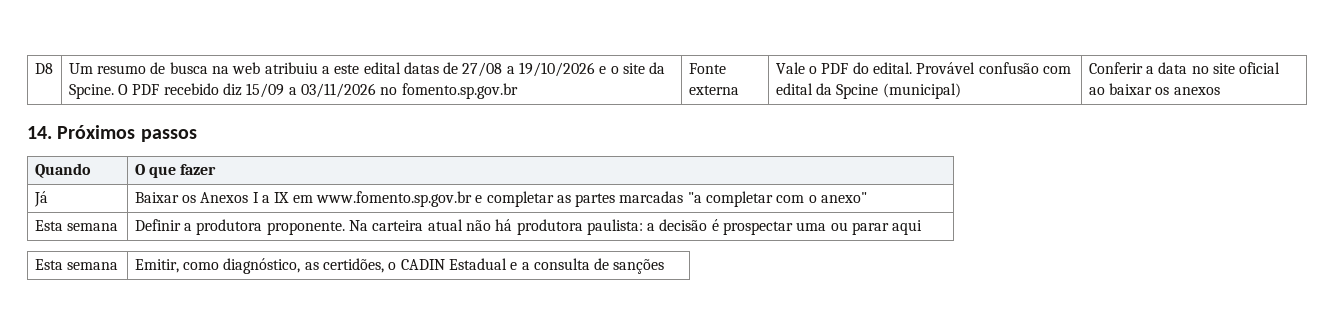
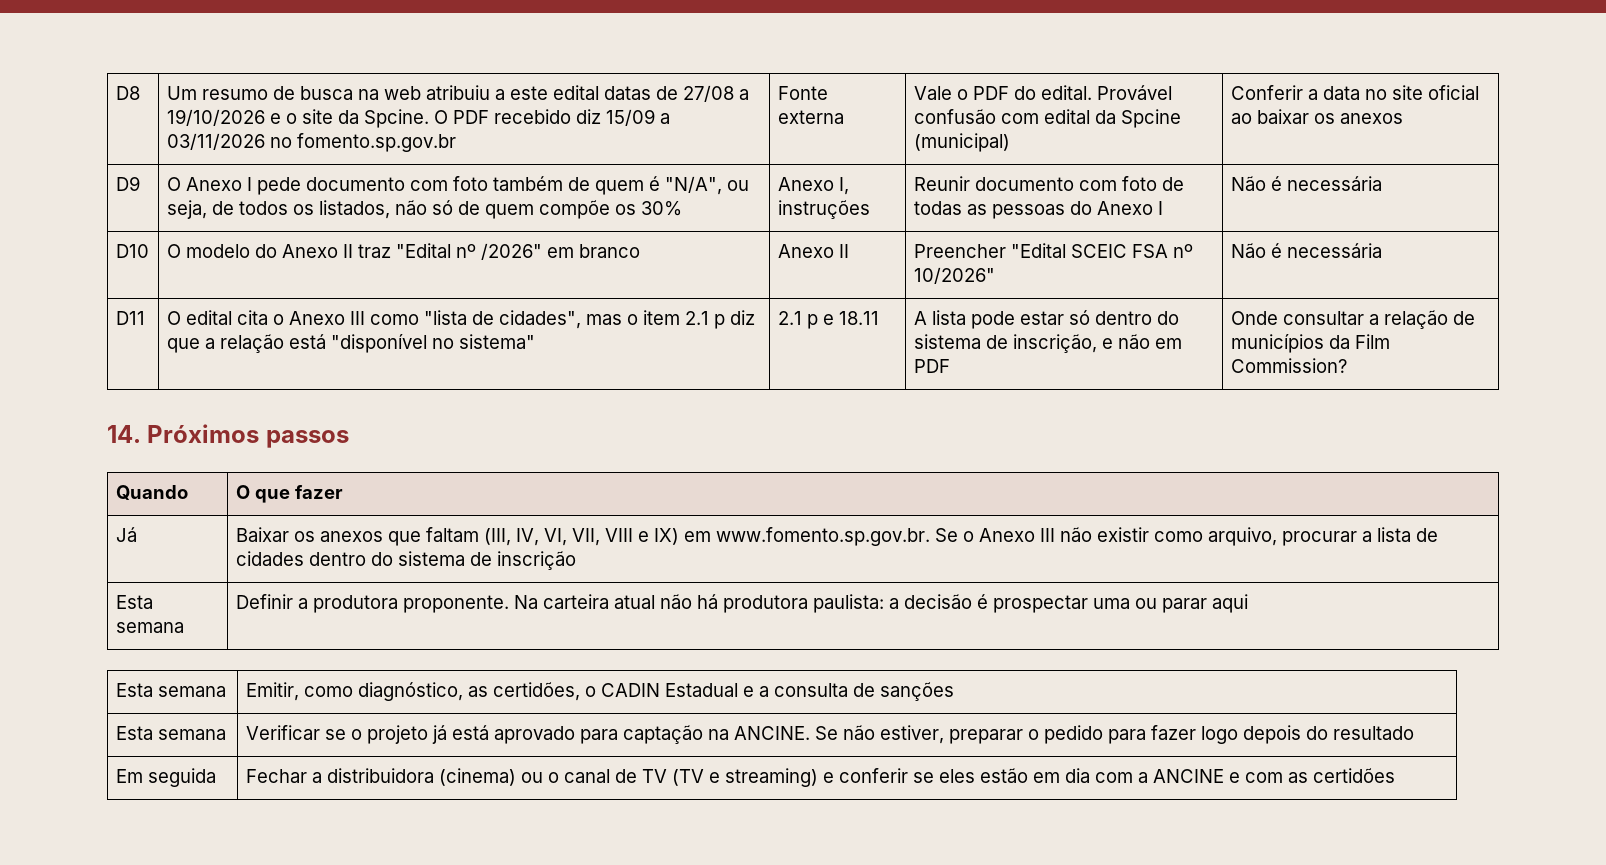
+ D9 | O Anexo I pede documento com foto também de quem é "N/A", ou seja, de todos os listados, não só de quem compõe os 30% | Anexo I, instruções | Reunir documento com foto de todas as pessoas do Anexo I | Não é necessária
+ D10 | O modelo do Anexo II traz "Edital nº /2026" em branco | Anexo II | Preencher "Edital SCEIC FSA nº 10/2026" | Não é necessária
+ D11 | O edital cita o Anexo III como "lista de cidades", mas o item 2.1 p diz que a relação está "disponível no sistema" | 2.1 p e 18.11 | A lista pode estar só dentro do sistema de inscrição, e não em PDF | Onde consultar a relação de municípios da Film Commission?
- Já | Baixar os Anexos I a IX em www.fomento.sp.gov.br e completar as partes marcadas "a completar com o anexo"
+ Já | Baixar os anexos que faltam (III, IV, VI, VII, VIII e IX) em www.fomento.sp.gov.br. Se o Anexo III não existir como arquivo, procurar a lista de cidades dentro do sistema de inscrição
+ Esta semana | Verificar se o projeto já está aprovado para captação na ANCINE. Se não estiver, preparar o pedido para fazer logo depois do resultado
+ Em seguida | Fechar a distribuidora (cinema) ou o canal de TV (TV e streaming) e conferir se eles estão em dia com a ANCINE e com as certidões

